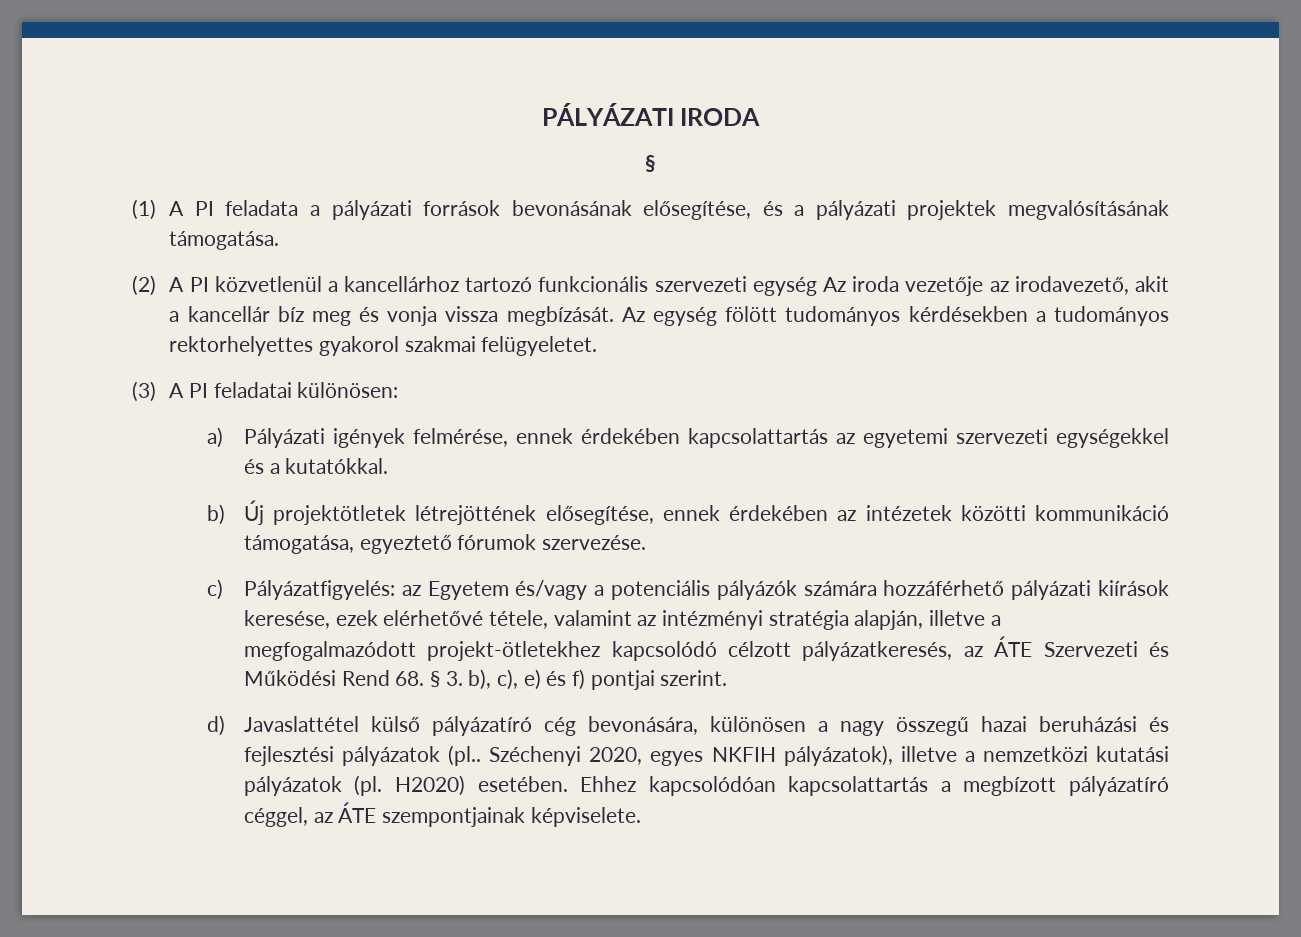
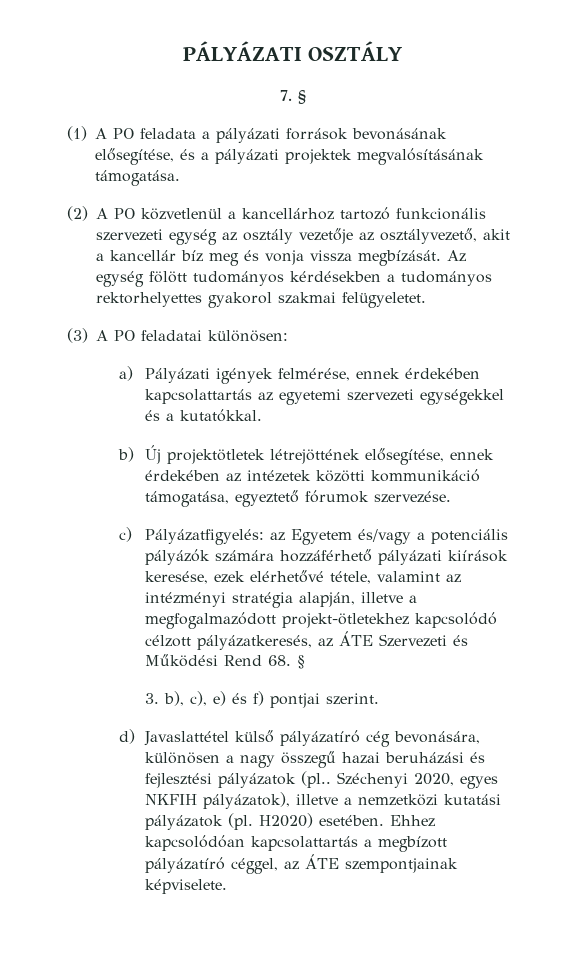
- PÁLYÁZATI IRODA
- §
+ PÁLYÁZATI OSZTÁLY
+ 7. §
- (1) A PI feladata a pályázati források bevonásának elősegítése, és a pályázati projektek megvalósításának támogatása.
+ (1) A PO feladata a pályázati források bevonásának elősegítése, és a pályázati projektek megvalósításának támogatása.
- (2) A PI közvetlenül a kancellárhoz tartozó funkcionális szervezeti egység Az iroda vezetője az irodavezető, akit a kancellár bíz meg és vonja vissza megbízását.
+ (2) A PO közvetlenül a kancellárhoz tartozó funkcionális szervezeti egység az osztály vezetője az osztályvezető, akit a kancellár bíz meg és vonja vissza megbízását.
- (3) A PI feladatai különösen:
+ (3) A PO feladatai különösen:
- c) Pályázatfigyelés: az Egyetem és/vagy a potenciális pályázók számára hozzáférhető pályázati kiírások keresése, ezek elérhetővé tétele, valamint az intézményi stratégia alapján, illetve a megfogalmazódott projekt-ötletekhez kapcsolódó célzott pályázatkeresés, az ÁTE Szervezeti és Működési Rend 68. § 3. b), c), e) és f) pontjai szerint.
+ c) Pályázatfigyelés: az Egyetem és/vagy a potenciális pályázók számára hozzáférhető pályázati kiírások keresése, ezek elérhetővé tétele, valamint az intézményi stratégia alapján, illetve a megfogalmazódott projekt-ötletekhez kapcsolódó célzott pályázatkeresés, az ÁTE Szervezeti és Működési Rend 68. §
+ 3. b), c), e) és f) pontjai szerint.

